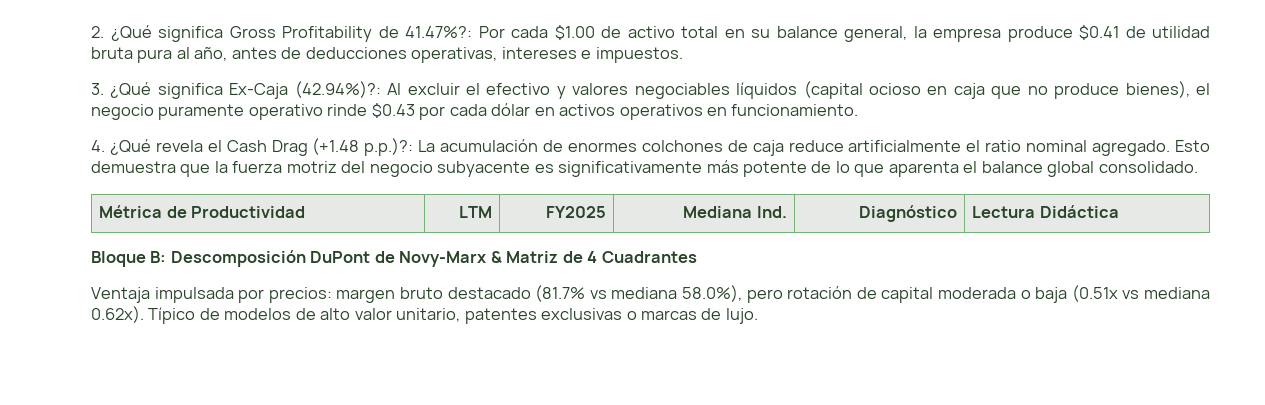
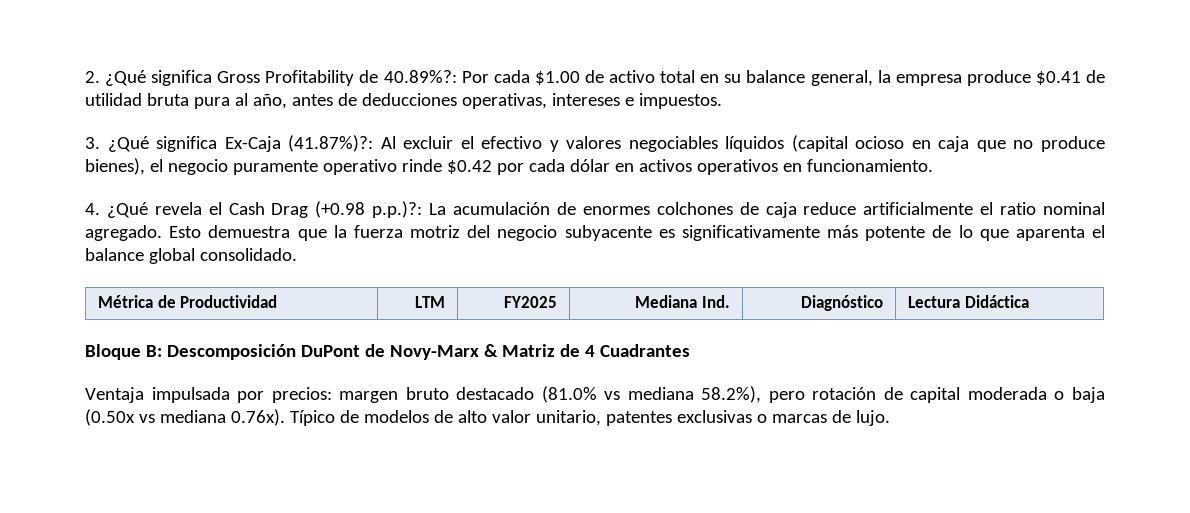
- 2. ¿Qué significa Gross Profitability de 41.47%?: Por cada $1.00 de activo total en su balance general, la empresa produce $0.41 de utilidad bruta pura al año, antes de deducciones operativas, intereses e impuestos.
+ 2. ¿Qué significa Gross Profitability de 40.89%?: Por cada $1.00 de activo total en su balance general, la empresa produce $0.41 de utilidad bruta pura al año, antes de deducciones operativas, intereses e impuestos.
- 3. ¿Qué significa Ex-Caja (42.94%)?: Al excluir el efectivo y valores negociables líquidos (capital ocioso en caja que no produce bienes), el negocio puramente operativo rinde $0.43 por cada dólar en activos operativos en funcionamiento.
+ 3. ¿Qué significa Ex-Caja (41.87%)?: Al excluir el efectivo y valores negociables líquidos (capital ocioso en caja que no produce bienes), el negocio puramente operativo rinde $0.42 por cada dólar en activos operativos en funcionamiento.
- 4. ¿Qué revela el Cash Drag (+1.48 p.p.)?: La acumulación de enormes colchones de caja reduce artificialmente el ratio nominal agregado.
+ 4. ¿Qué revela el Cash Drag (+0.98 p.p.)?: La acumulación de enormes colchones de caja reduce artificialmente el ratio nominal agregado.
- Ventaja impulsada por precios: margen bruto destacado (81.7% vs mediana 58.0%), pero rotación de capital moderada o baja (0.51x vs mediana 0.62x). Típico de modelos de alto valor unitario, patentes exclusivas o marcas de lujo.
+ Ventaja impulsada por precios: margen bruto destacado (81.0% vs mediana 58.2%), pero rotación de capital moderada o baja (0.50x vs mediana 0.76x). Típico de modelos de alto valor unitario, patentes exclusivas o marcas de lujo.

